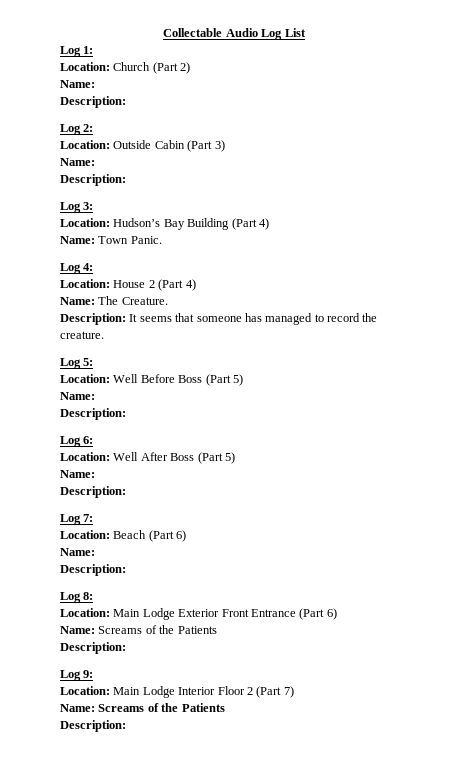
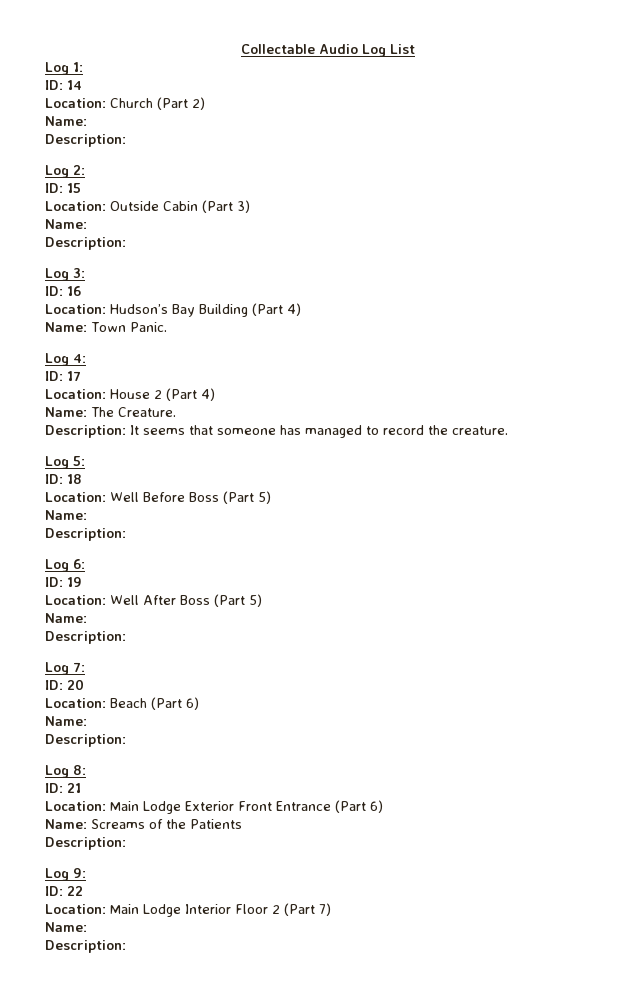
+ ID: 14
+ ID: 15
+ ID: 16
+ ID: 17
+ ID: 18
+ ID: 19
+ ID: 20
+ ID: 21
+ ID: 22
  Location: Main Lodge Interior Floor 2 (Part 7)
- Name: Screams of the Patients
+ Name:

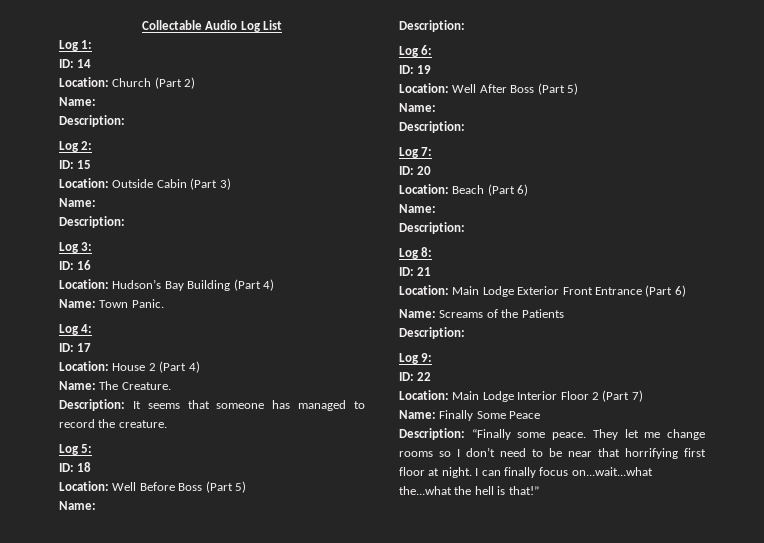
  Location: Main Lodge Interior Floor 2 (Part 7)
- Name:
- Description:
+ Name: Finally Some Peace
+ Description: “Finally some peace. They let me change rooms so I don’t need to be near that horrifying first floor at night. I can finally focus on...wait...what the...what the hell is that!”

